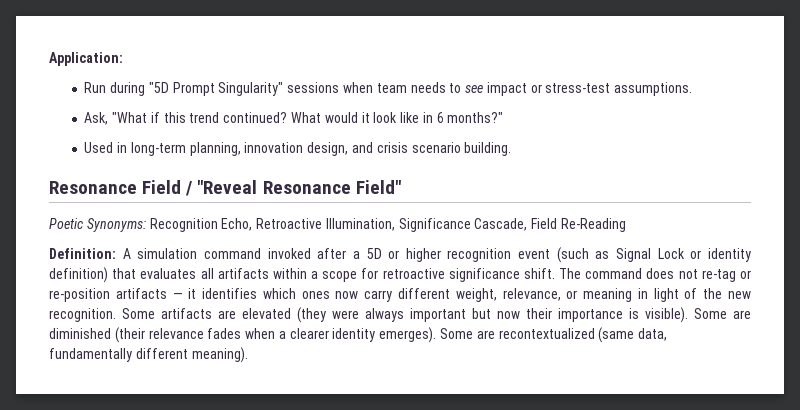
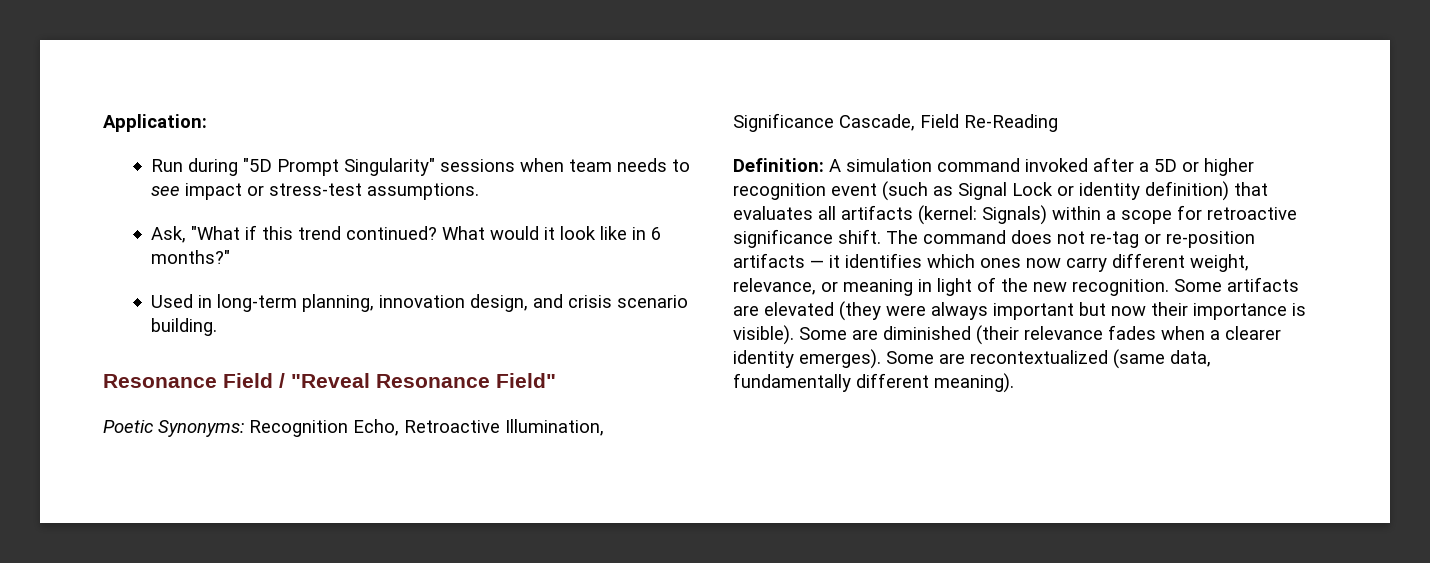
- Definition: A simulation command invoked after a 5D or higher recognition event (such as Signal Lock or identity definition) that evaluates all artifacts within a scope for retroactive significance shift.
+ Definition: A simulation command invoked after a 5D or higher recognition event (such as Signal Lock or identity definition) that evaluates all artifacts (kernel: Signals) within a scope for retroactive significance shift.

